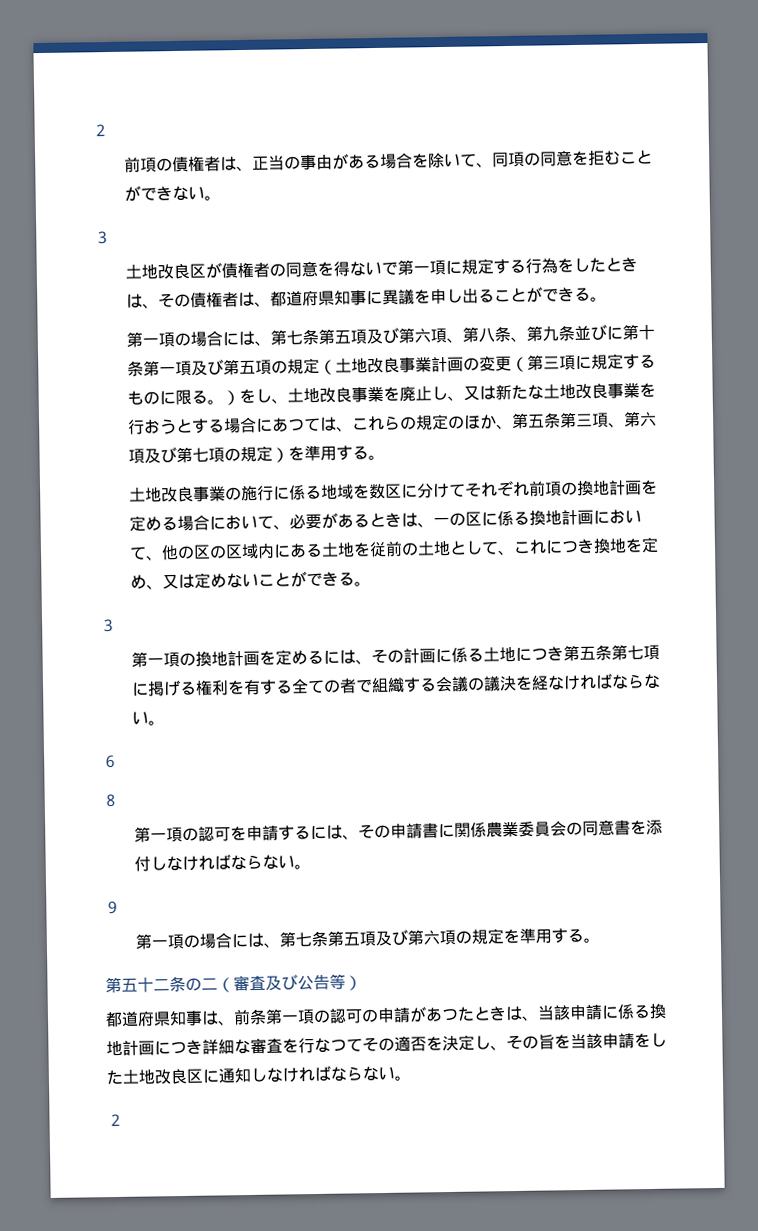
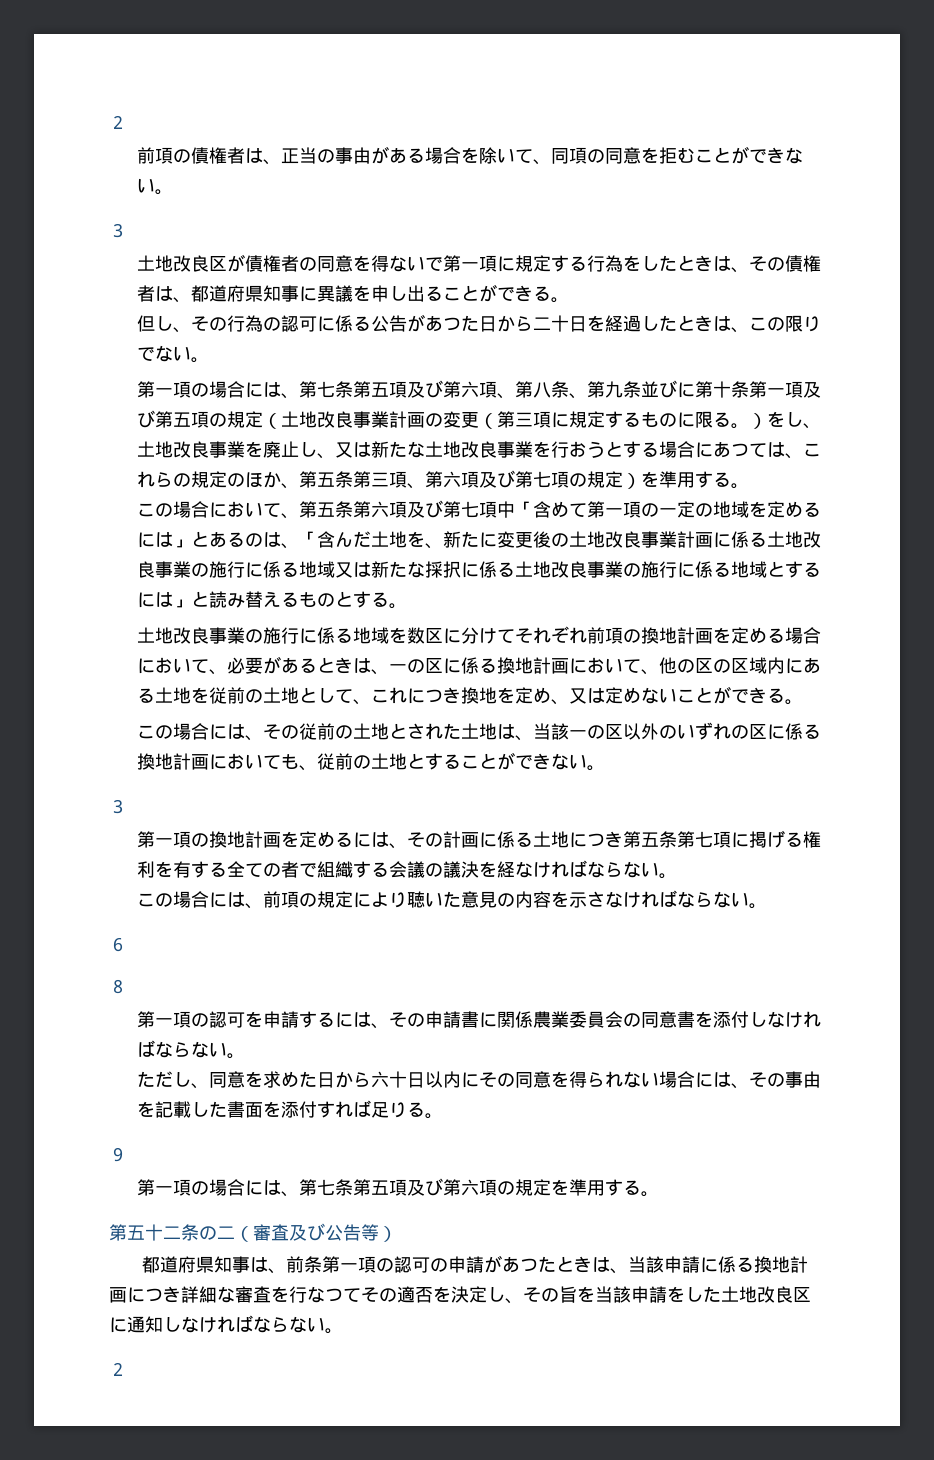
+ 但し、その行為の認可に係る公告があつた日から二十日を経過したときは、この限りでない。
+ この場合において、第五条第六項及び第七項中「含めて第一項の一定の地域を定めるには」とあるのは、「含んだ土地を、新たに変更後の土地改良事業計画に係る土地改良事業の施行に係る地域又は新たな採択に係る土地改良事業の施行に係る地域とするには」と読み替えるものとする。
+ この場合には、その従前の土地とされた土地は、当該一の区以外のいずれの区に係る換地計画においても、従前の土地とすることができない。
+ この場合には、前項の規定により聴いた意見の内容を示さなければならない。
+ ただし、同意を求めた日から六十日以内にその同意を得られない場合には、その事由を記載した書面を添付すれば足りる。

